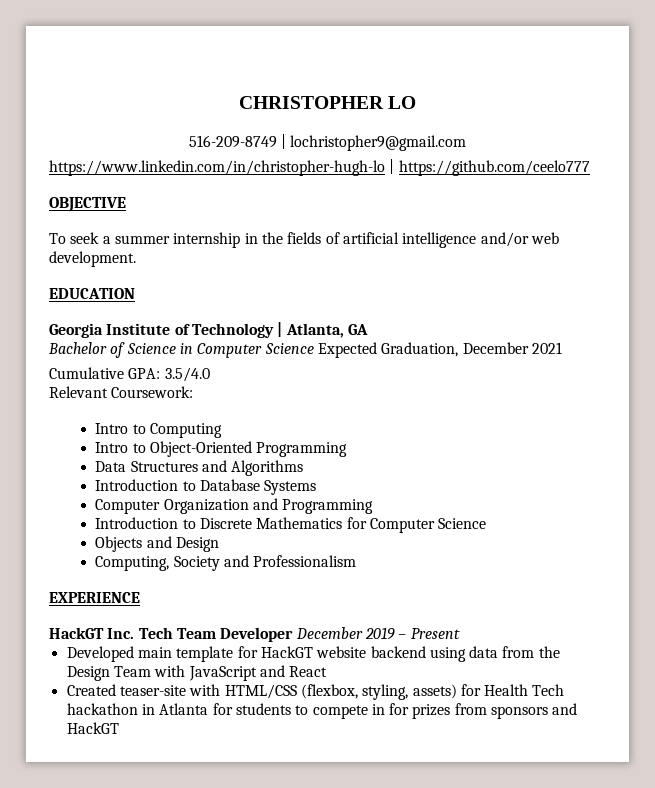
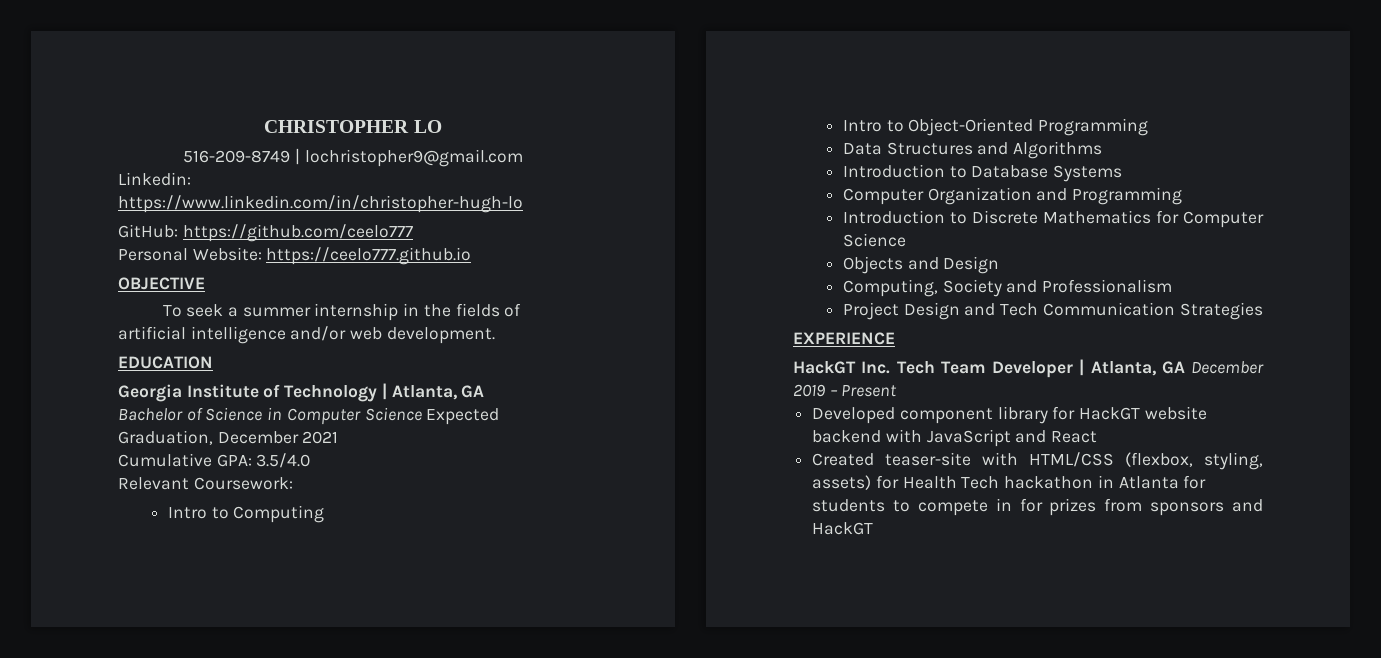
- https://www.linkedin.com/in/christopher-hugh-lo | https://github.com/ceelo777
+ Linkedin: https://www.linkedin.com/in/christopher-hugh-lo
+ GitHub: https://github.com/ceelo777
+ Personal Website: https://ceelo777.github.io
+ Project Design and Tech Communication Strategies
- HackGT Inc. Tech Team Developer December 2019 – Present
+ HackGT Inc. Tech Team Developer | Atlanta, GA December 2019 – Present
- Developed main template for HackGT website backend using data from the Design Team with JavaScript and React
+ Developed component library for HackGT website backend with JavaScript and React

